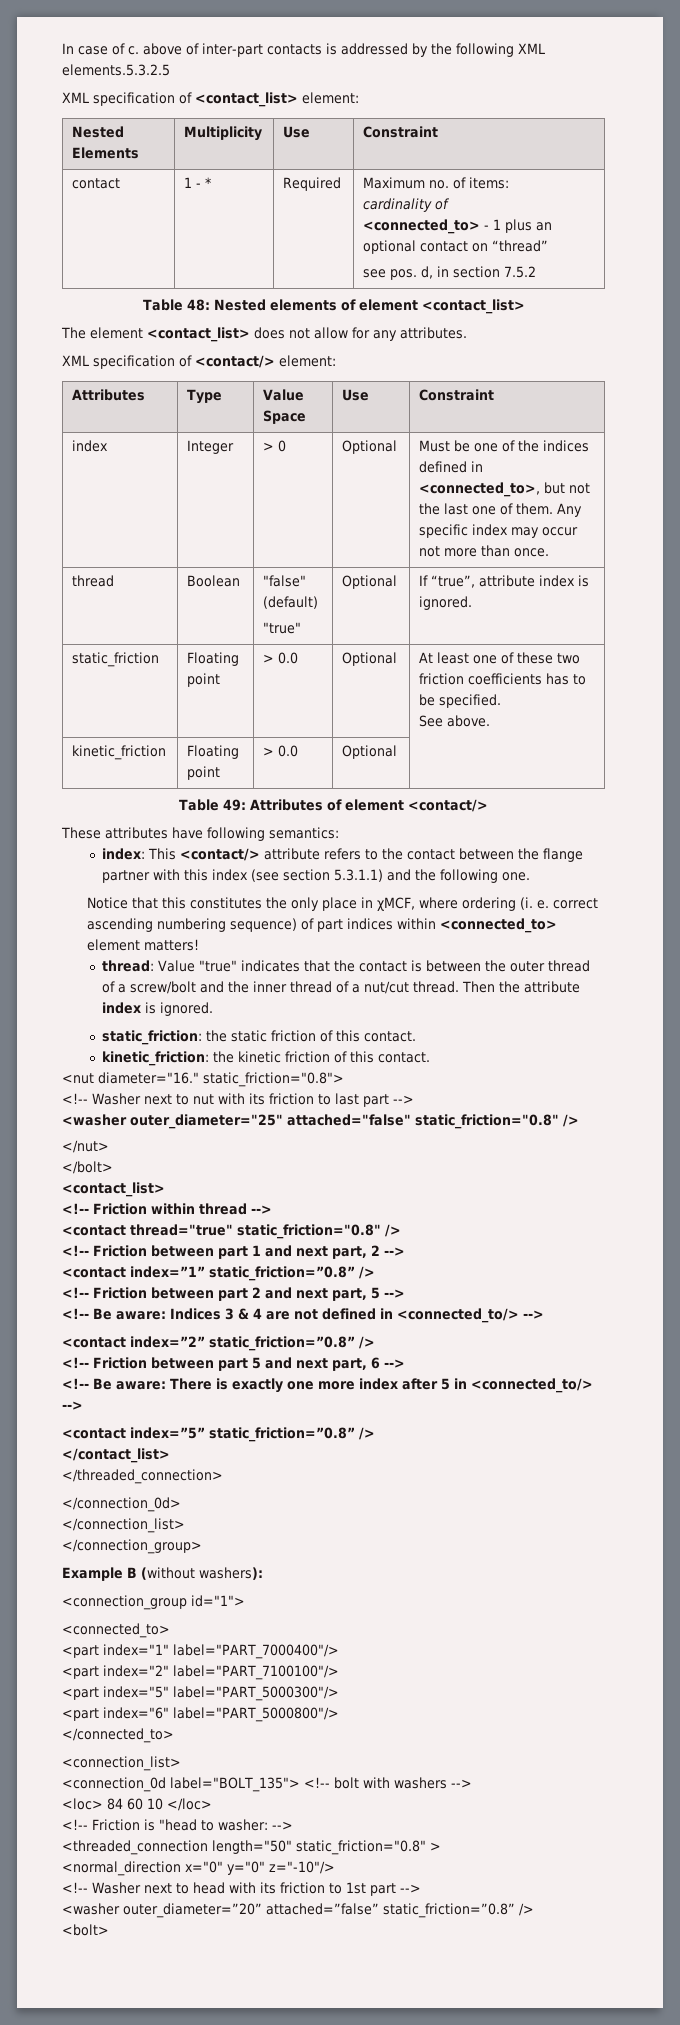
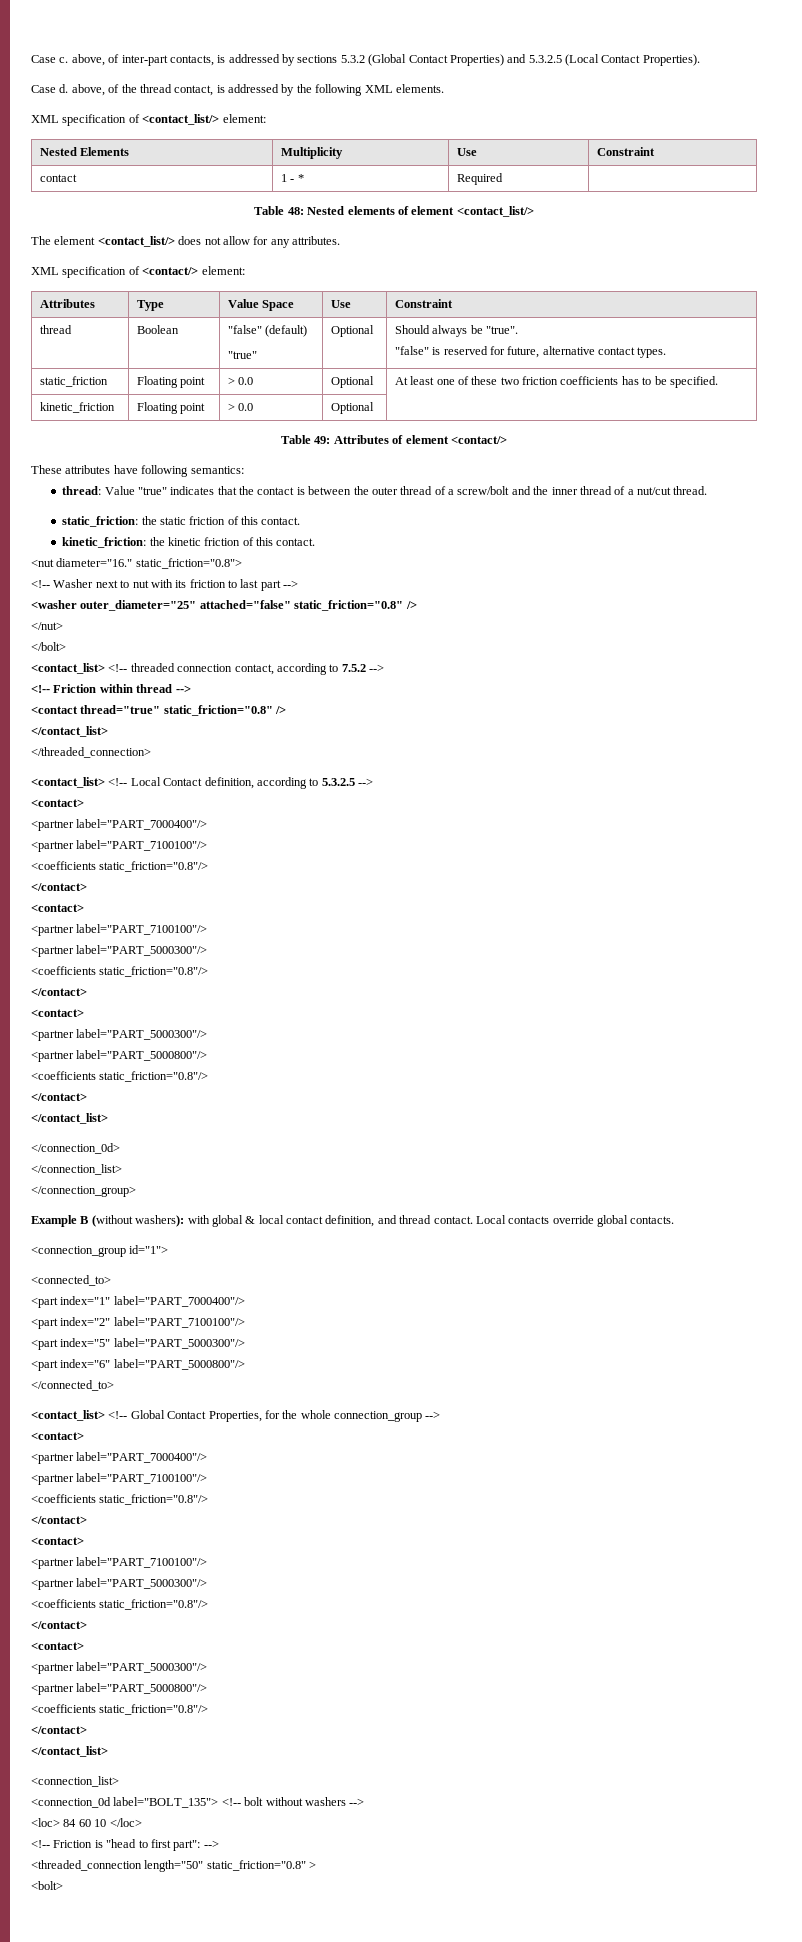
- In case of c. above of inter-part contacts is addressed by the following XML elements.5.3.2.5
- XML specification of <contact_list> element:
+ Case c. above, of inter-part contacts, is addressed by sections 5.3.2 (Global Contact Properties) and 5.3.2.5 (Local Contact Properties).
+ Case d. above, of the thread contact, is addressed by the following XML elements.
+ XML specification of <contact_list/> element:
- contact | 1 - * | Required | Maximum no. of items:
- cardinality of
- <connected_to> - 1 plus an optional contact on “thread”
- see pos. d, in section 7.5.2
+ contact | 1 - * | Required |
- Table 48: Nested elements of element <contact_list>
+ Table 48: Nested elements of element <contact_list/>
- The element <contact_list> does not allow for any attributes.
+ The element <contact_list/> does not allow for any attributes.
- index | Integer | > 0 | Optional | Must be one of the indices defined in <connected_to>, but not the last one of them. Any specific index may occur not more than once.
  thread | Boolean | "false" (default)
- "true" | Optional | If “true”, attribute index is ignored.
+ "true" | Optional | Should always be "true".
+ "false" is reserved for future, alternative contact types.
  static_friction | Floating point | > 0.0 | Optional | At least one of these two friction coefficients has to be specified.
- See above.
- index: This <contact/> attribute refers to the contact between the flange partner with this index (see section 5.3.1.1) and the following one.
- Notice that this constitutes the only place in χMCF, where ordering (i. e. correct ascending numbering sequence) of part indices within <connected_to> element matters!
- Then the attribute index is ignored.
  </bolt>
- <contact_list>
+ <contact_list> <!-- threaded connection contact, according to 7.5.2 -->
  <contact thread="true" static_friction="0.8" />
- <!-- Friction between part 1 and next part, 2 -->
- <contact index=”1” static_friction=”0.8” />
- <!-- Friction between part 2 and next part, 5 -->
- <!-- Be aware: Indices 3 & 4 are not defined in <connected_to/> -->
- <contact index=”2” static_friction=”0.8” />
- <!-- Friction between part 5 and next part, 6 -->
- <!-- Be aware: There is exactly one more index after 5 in <connected_to/> -->
- <contact index=”5” static_friction=”0.8” />
  </contact_list>
  </threaded_connection>
+ <contact_list> <!-- Local Contact definition, according to 5.3.2.5 -->
+ <contact>
+ <partner label="PART_7000400"/>
+ <partner label="PART_7100100"/>
+ <coefficients static_friction="0.8"/>
+ </contact>
+ <contact>
+ <partner label="PART_7100100"/>
+ <partner label="PART_5000300"/>
+ <coefficients static_friction="0.8"/>
+ </contact>
+ <contact>
+ <partner label="PART_5000300"/>
+ <partner label="PART_5000800"/>
+ <coefficients static_friction="0.8"/>
+ </contact>
+ </contact_list>
- Example B (without washers):
+ Example B (without washers): with global & local contact definition, and thread contact. Local contacts override global contacts.
+ <contact_list> <!-- Global Contact Properties, for the whole connection_group -->
+ <contact>
+ <partner label="PART_7000400"/>
+ <partner label="PART_7100100"/>
+ <coefficients static_friction="0.8"/>
+ </contact>
+ <contact>
+ <partner label="PART_7100100"/>
+ <partner label="PART_5000300"/>
+ <coefficients static_friction="0.8"/>
+ </contact>
+ <contact>
+ <partner label="PART_5000300"/>
+ <partner label="PART_5000800"/>
+ <coefficients static_friction="0.8"/>
+ </contact>
+ </contact_list>
- <connection_0d label="BOLT_135"> <!-- bolt with washers -->
+ <connection_0d label="BOLT_135"> <!-- bolt without washers -->
- <!-- Friction is "head to washer: -->
+ <!-- Friction is "head to first part": -->
- <normal_direction x="0" y="0" z="-10"/>
- <!-- Washer next to head with its friction to 1st part -->
- <washer outer_diameter=”20” attached=”false” static_friction=”0.8” />

